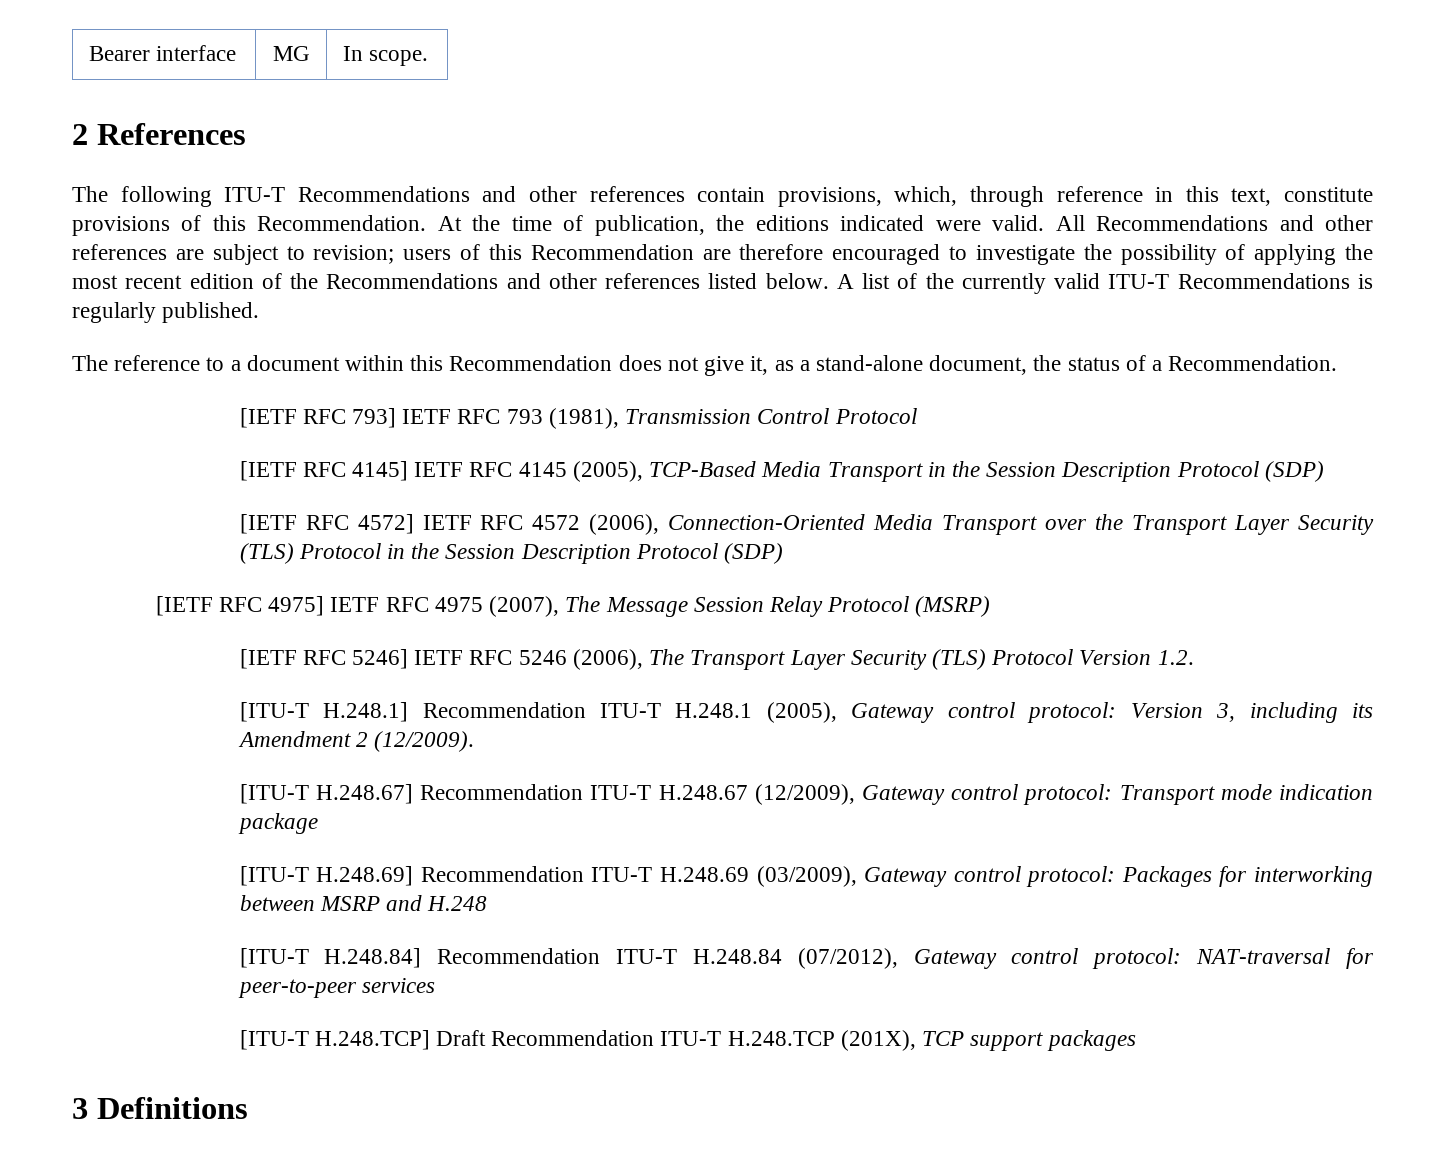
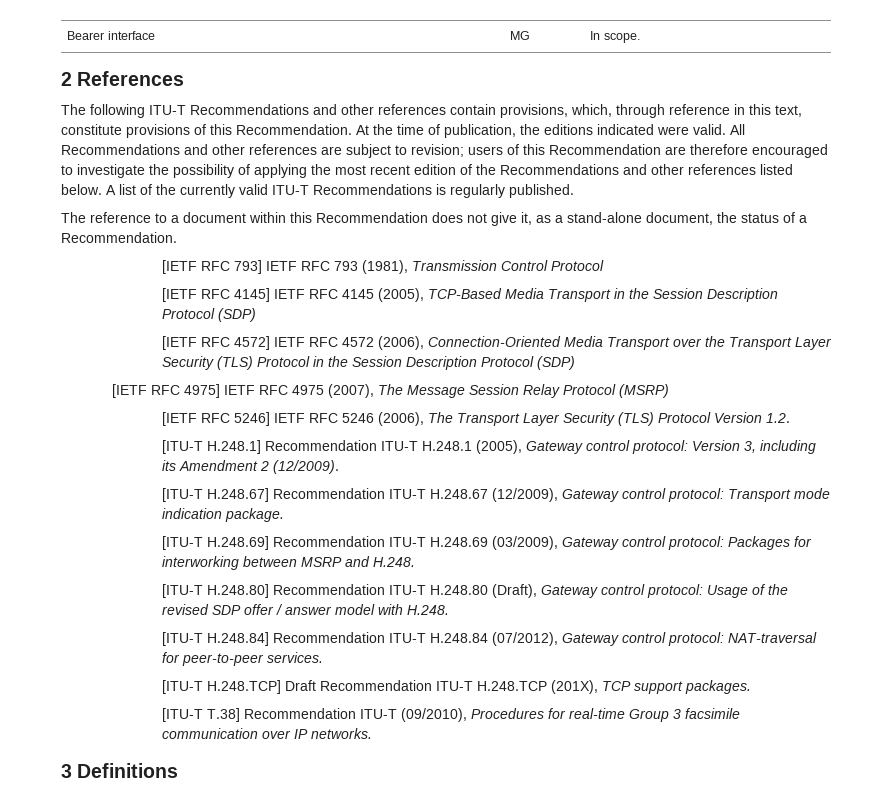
- [ITU-T H.248.67] Recommendation ITU-T H.248.67 (12/2009), Gateway control protocol: Transport mode indication package
+ [ITU-T H.248.67] Recommendation ITU-T H.248.67 (12/2009), Gateway control protocol: Transport mode indication package.
- [ITU-T H.248.69] Recommendation ITU-T H.248.69 (03/2009), Gateway control protocol: Packages for interworking between MSRP and H.248
+ [ITU-T H.248.69] Recommendation ITU-T H.248.69 (03/2009), Gateway control protocol: Packages for interworking between MSRP and H.248.
+ [ITU-T H.248.80] Recommendation ITU-T H.248.80 (Draft), Gateway control protocol: Usage of the revised SDP offer / answer model with H.248.
- [ITU-T H.248.84] Recommendation ITU-T H.248.84 (07/2012), Gateway control protocol: NAT-traversal for peer-to-peer services
+ [ITU-T H.248.84] Recommendation ITU-T H.248.84 (07/2012), Gateway control protocol: NAT-traversal for peer-to-peer services.
- [ITU-T H.248.TCP] Draft Recommendation ITU-T H.248.TCP (201X), TCP support packages
+ [ITU-T H.248.TCP] Draft Recommendation ITU-T H.248.TCP (201X), TCP support packages.
+ [ITU-T T.38] Recommendation ITU-T (09/2010), Procedures for real-time Group 3 facsimile communication over IP networks.

